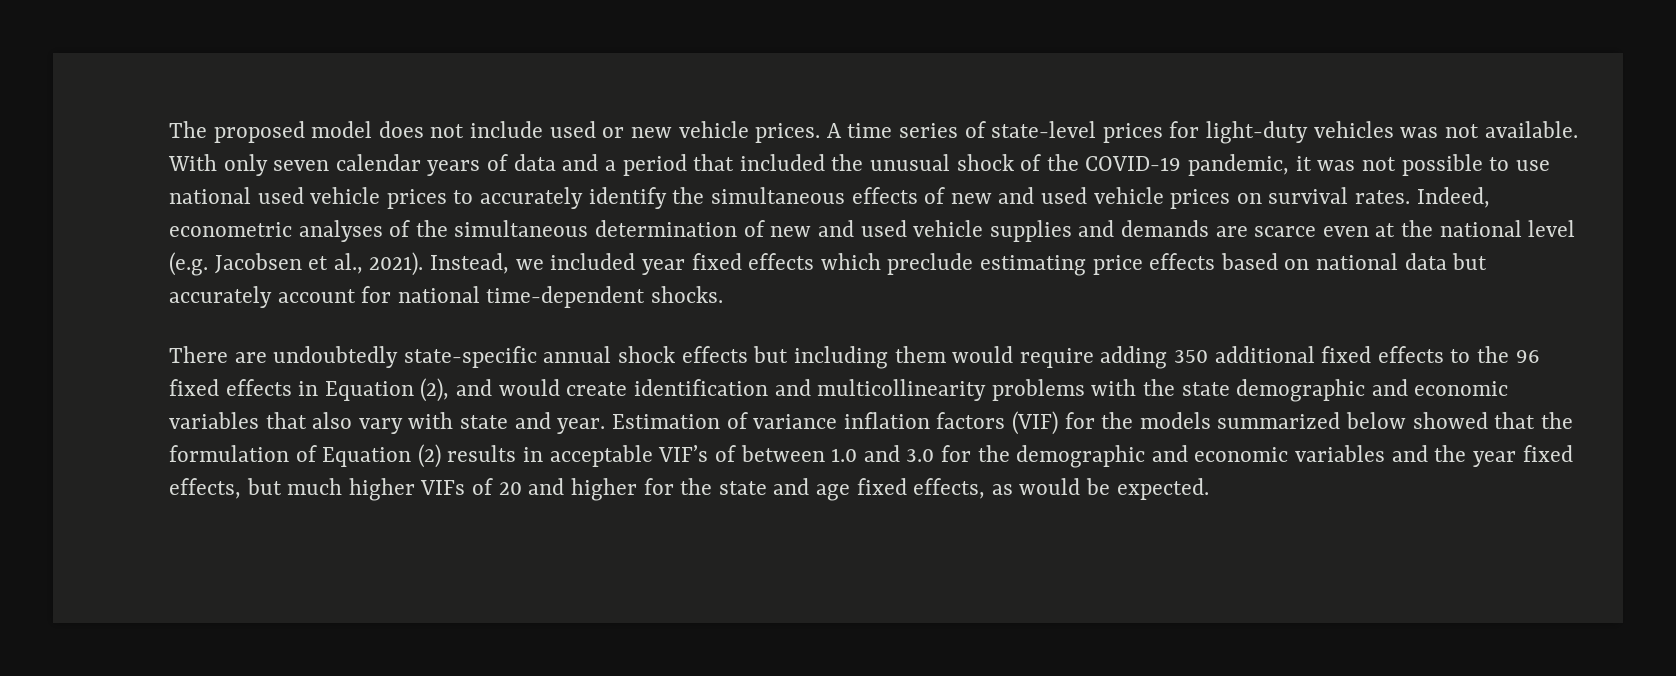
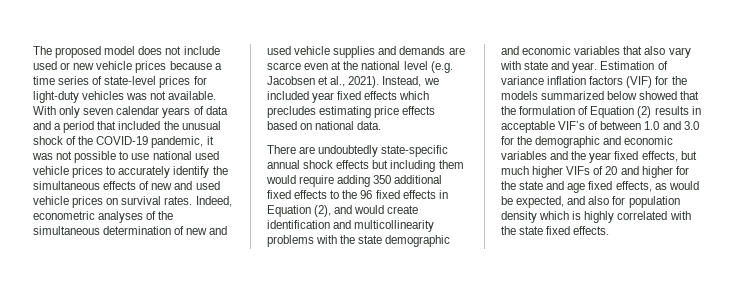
- The proposed model does not include used or new vehicle prices. A time series of state-level prices for light-duty vehicles was not available.
+ The proposed model does not include used or new vehicle prices because a time series of state-level prices for light-duty vehicles was not available.
- Instead, we included year fixed effects which preclude estimating price effects based on national data but accurately account for national time-dependent shocks.
+ Instead, we included year fixed effects which precludes estimating price effects based on national data.
- Estimation of variance inflation factors (VIF) for the models summarized below showed that the formulation of Equation (2) results in acceptable VIF’s of between 1.0 and 3.0 for the demographic and economic variables and the year fixed effects, but much higher VIFs of 20 and higher for the state and age fixed effects, as would be expected.
+ Estimation of variance inflation factors (VIF) for the models summarized below showed that the formulation of Equation (2) results in acceptable VIF’s of between 1.0 and 3.0 for the demographic and economic variables and the year fixed effects, but much higher VIFs of 20 and higher for the state and age fixed effects, as would be expected, and also for population density which is highly correlated with the state fixed effects.

